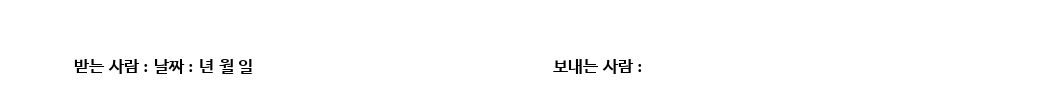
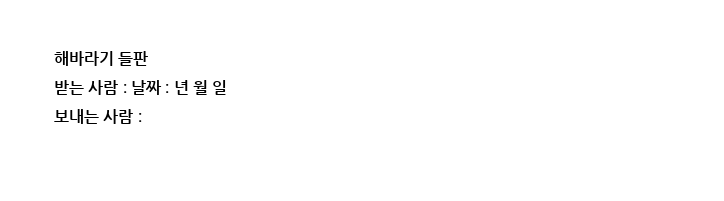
+ 해바라기 들판

